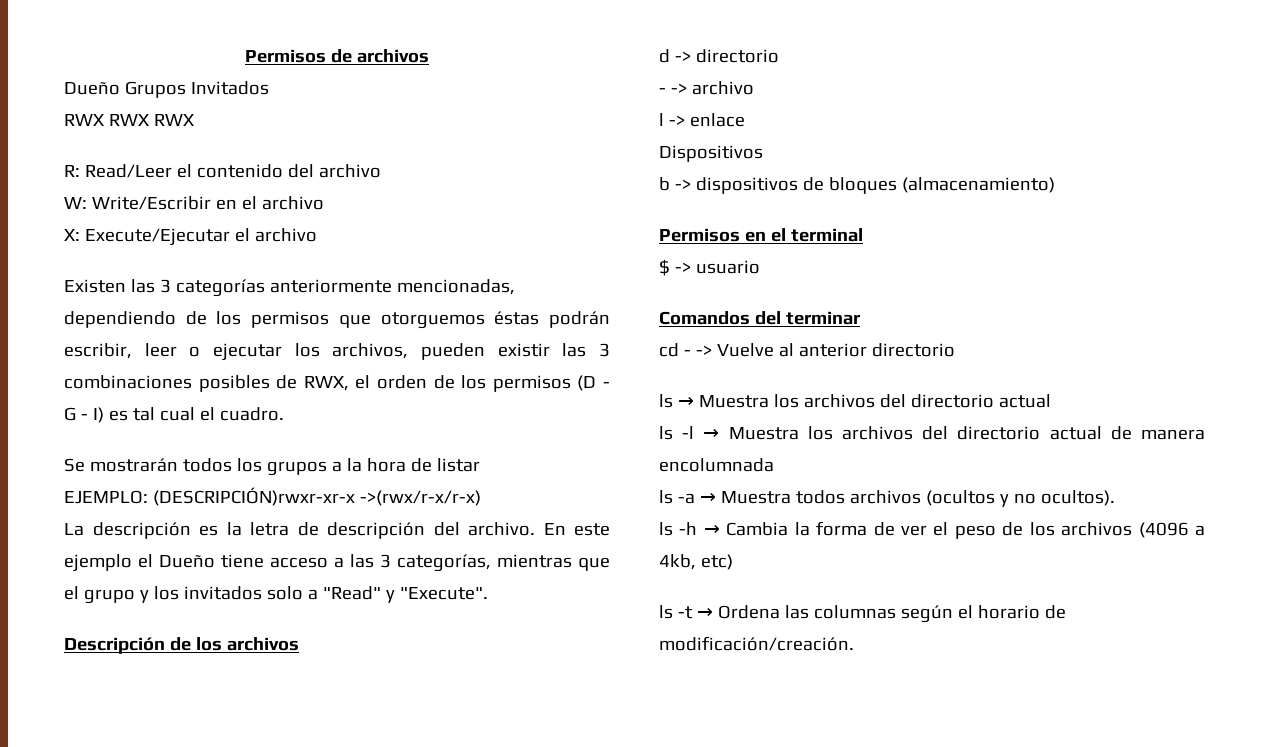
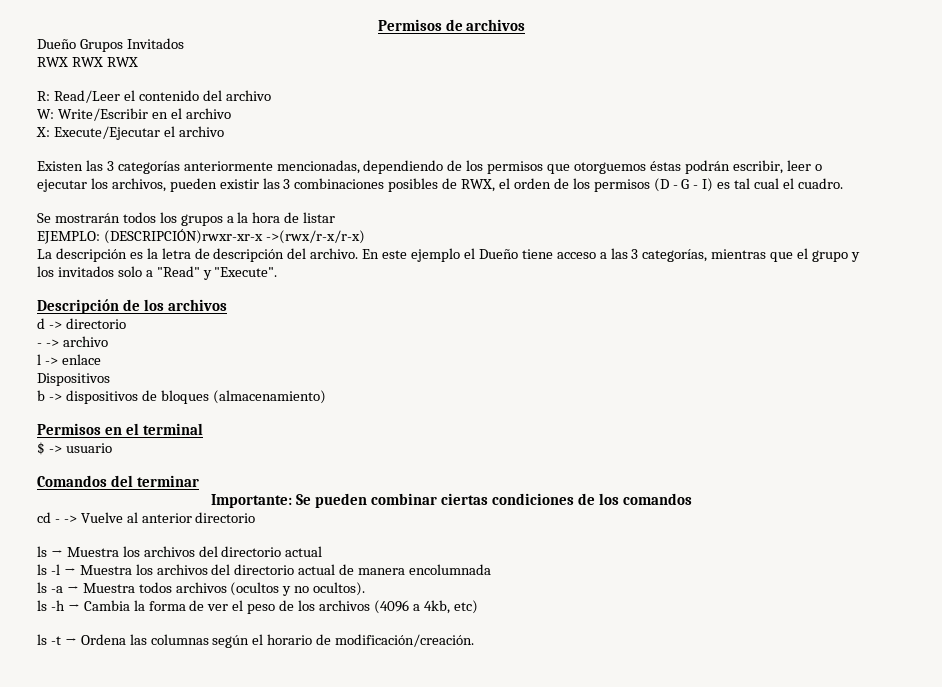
+ Importante: Se pueden combinar ciertas condiciones de los comandos

